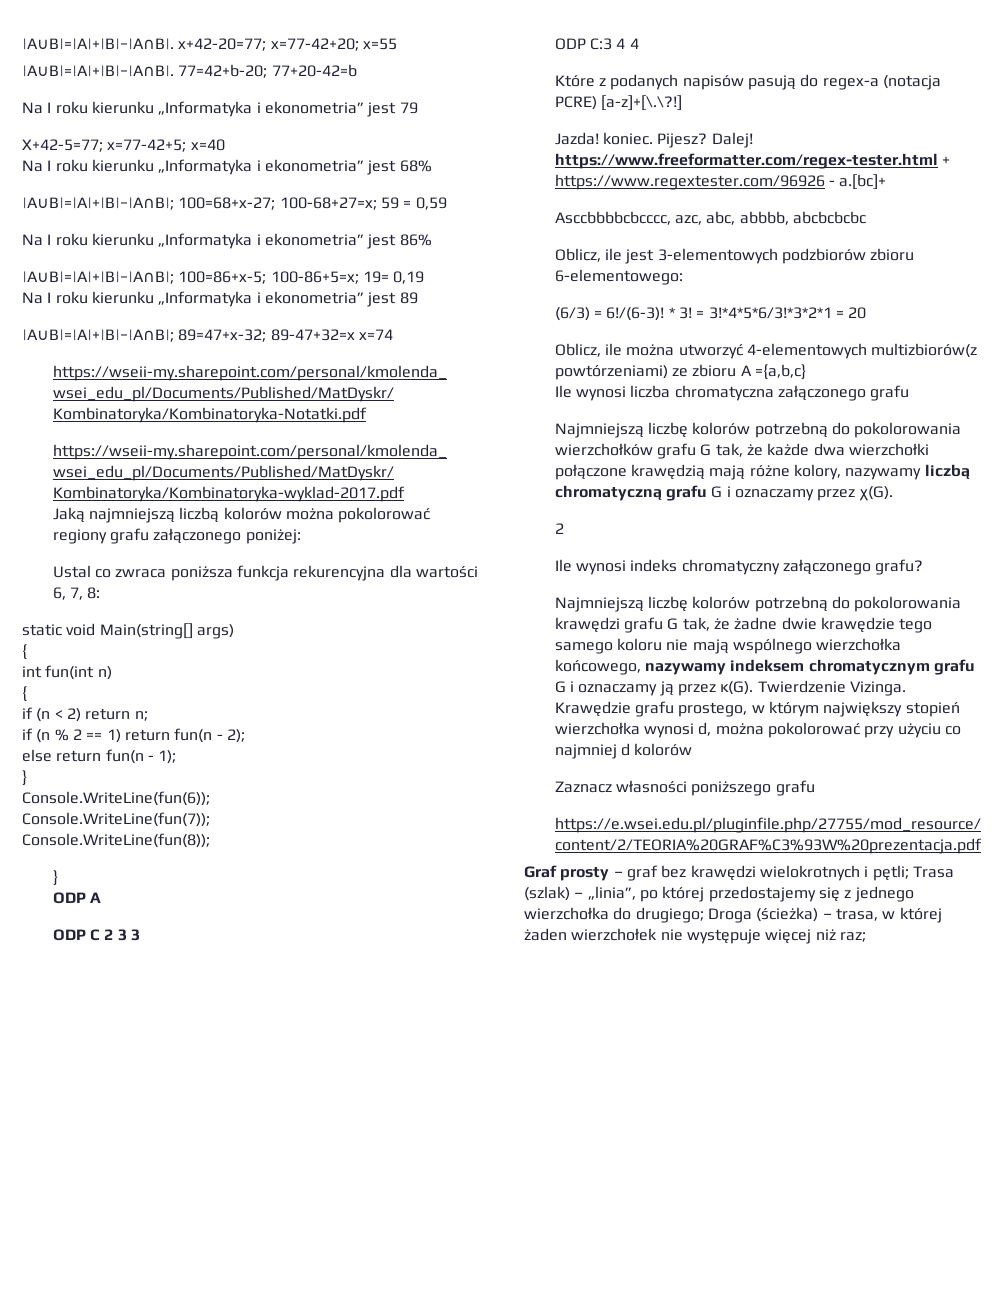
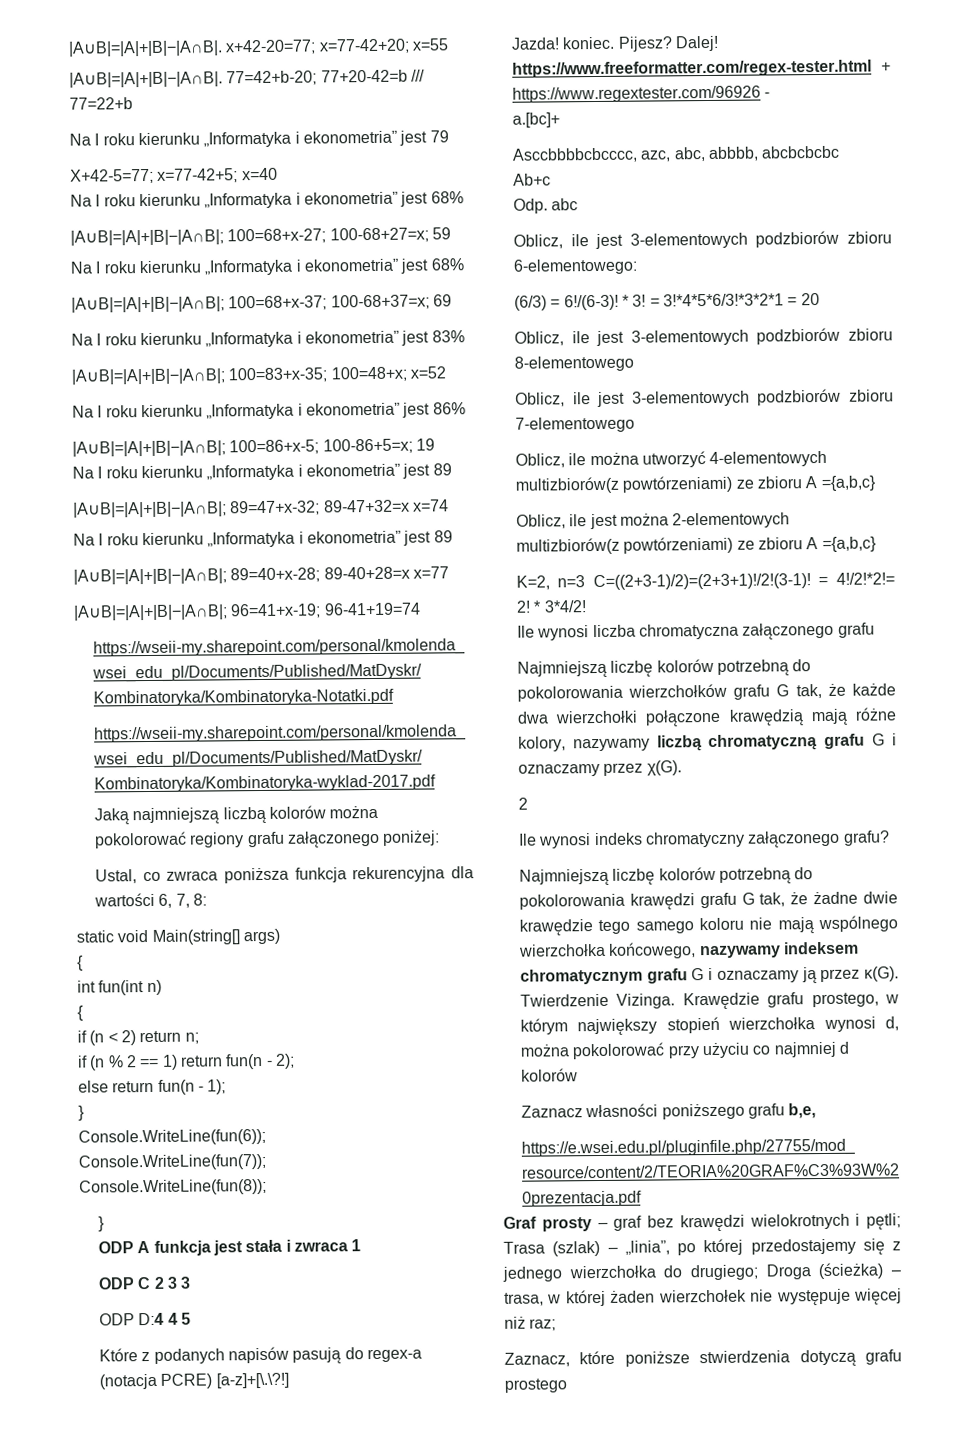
- 77=42+b-20; 77+20-42=b
+ 77=42+b-20; 77+20-42=b /// 77=22+b
- |A∪B|=|A|+|B|−|A∩B|; 100=68+x-27; 100-68+27=x; 59 = 0,59
+ |A∪B|=|A|+|B|−|A∩B|; 100=68+x-27; 100-68+27=x; 59
+ Na I roku kierunku „Informatyka i ekonometria” jest 68%
+ |A∪B|=|A|+|B|−|A∩B|; 100=68+x-37; 100-68+37=x; 69
+ Na I roku kierunku „Informatyka i ekonometria” jest 83%
+ |A∪B|=|A|+|B|−|A∩B|; 100=83+x-35; 100=48+x; x=52
- |A∪B|=|A|+|B|−|A∩B|; 100=86+x-5; 100-86+5=x; 19= 0,19
+ |A∪B|=|A|+|B|−|A∩B|; 100=86+x-5; 100-86+5=x; 19
  |A∪B|=|A|+|B|−|A∩B|; 89=47+x-32; 89-47+32=x x=74
+ Na I roku kierunku „Informatyka i ekonometria” jest 89
+ |A∪B|=|A|+|B|−|A∩B|; 89=40+x-28; 89-40+28=x x=77
+ |A∪B|=|A|+|B|−|A∩B|; 96=41+x-19; 96-41+19=74
- Ustal co zwraca poniższa funkcja rekurencyjna dla wartości 6, 7, 8:
+ Ustal, co zwraca poniższa funkcja rekurencyjna dla wartości 6, 7, 8:
- ODP A
+ ODP A funkcja jest stała i zwraca 1
- ODP C:3 4 4
+ ODP D:4 4 5
- Dalej! https://www.freeformatter.com/regex-tester.html + https://www.regextester.com/96926 - a.[bc]+
+ Dalej! https://www.freeformatter.com/regex-tester.html + https://www.regextester.com/96926 -
+ a.[bc]+
+ Ab+c
+ Odp. abc
+ Oblicz, ile jest 3-elementowych podzbiorów zbioru 8-elementowego
+ Oblicz, ile jest 3-elementowych podzbiorów zbioru 7-elementowego
+ Oblicz, ile jest można 2-elementowych multizbiorów(z powtórzeniami) ze zbioru A ={a,b,c}
+ K=2, n=3 C=((2+3-1)/2)=(2+3+1)!/2!(3-1)! = 4!/2!*2!= 2! * 3*4/2!
- Zaznacz własności poniższego grafu
+ Zaznacz własności poniższego grafu b,e,
+ Zaznacz, które poniższe stwierdzenia dotyczą grafu prostego

